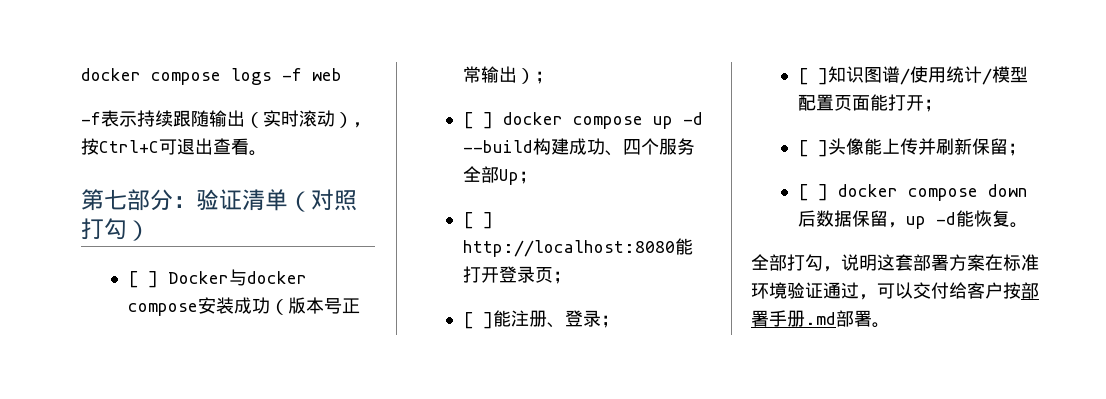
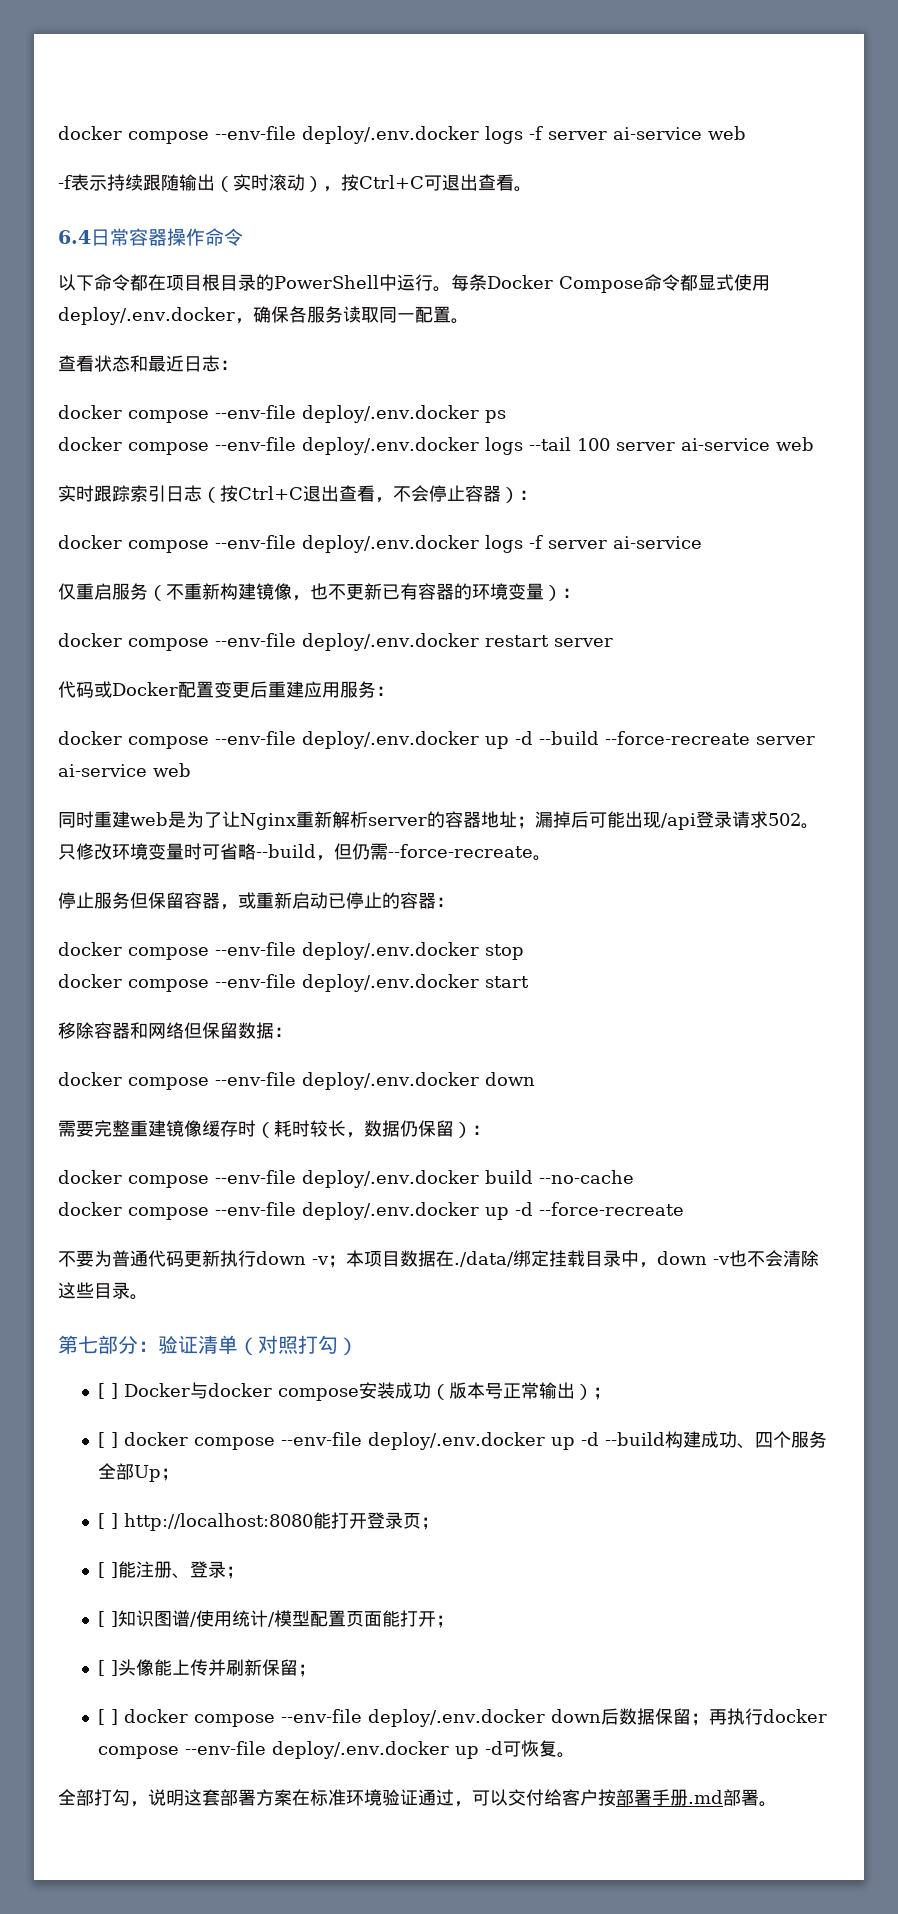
- docker compose logs -f web
+ docker compose --env-file deploy/.env.docker logs -f server ai-service web
+ 6.4日常容器操作命令
+ 以下命令都在项目根目录的PowerShell中运行。每条Docker Compose命令都显式使用deploy/.env.docker，确保各服务读取同一配置。
+ 查看状态和最近日志：
+ docker compose --env-file deploy/.env.docker ps
+ docker compose --env-file deploy/.env.docker logs --tail 100 server ai-service web
+ 实时跟踪索引日志（按Ctrl+C退出查看，不会停止容器）：
+ docker compose --env-file deploy/.env.docker logs -f server ai-service
+ 仅重启服务（不重新构建镜像，也不更新已有容器的环境变量）：
+ docker compose --env-file deploy/.env.docker restart server
+ 代码或Docker配置变更后重建应用服务：
+ docker compose --env-file deploy/.env.docker up -d --build --force-recreate server ai-service web
+ 同时重建web是为了让Nginx重新解析server的容器地址；漏掉后可能出现/api登录请求502。只修改环境变量时可省略--build，但仍需--force-recreate。
+ 停止服务但保留容器，或重新启动已停止的容器：
+ docker compose --env-file deploy/.env.docker stop
+ docker compose --env-file deploy/.env.docker start
+ 移除容器和网络但保留数据：
+ docker compose --env-file deploy/.env.docker down
+ 需要完整重建镜像缓存时（耗时较长，数据仍保留）：
+ docker compose --env-file deploy/.env.docker build --no-cache
+ docker compose --env-file deploy/.env.docker up -d --force-recreate
+ 不要为普通代码更新执行down -v；本项目数据在./data/绑定挂载目录中，down -v也不会清除这些目录。
- [ ] docker compose up -d --build构建成功、四个服务全部Up；
+ [ ] docker compose --env-file deploy/.env.docker up -d --build构建成功、四个服务全部Up；
- [ ] docker compose down后数据保留，up -d能恢复。
+ [ ] docker compose --env-file deploy/.env.docker down后数据保留；再执行docker compose --env-file deploy/.env.docker up -d可恢复。

